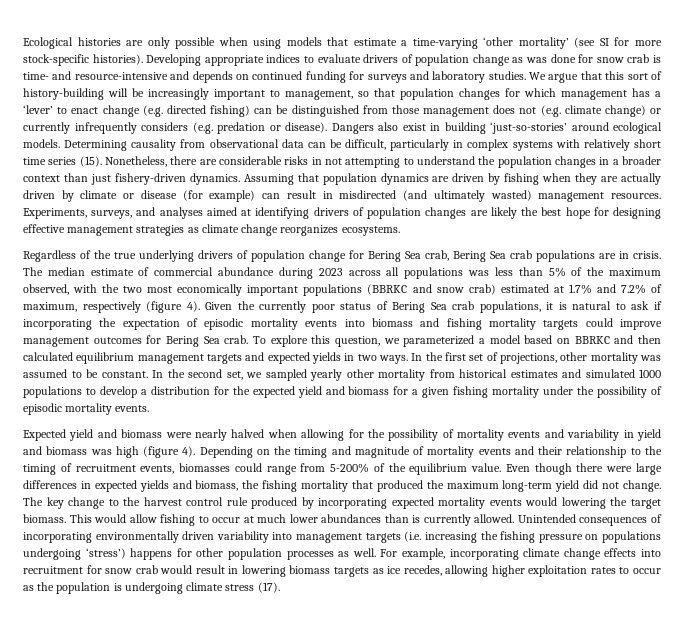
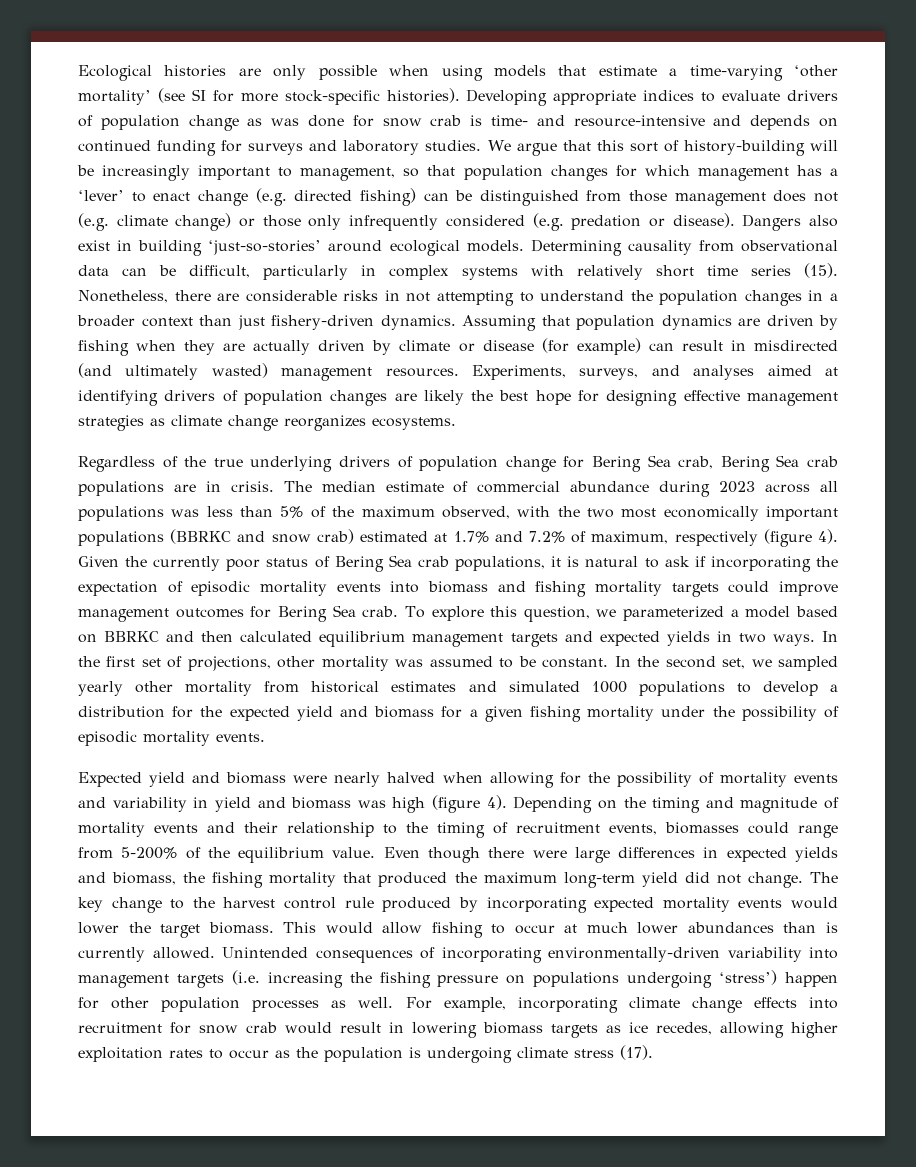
- We argue that this sort of history-building will be increasingly important to management, so that population changes for which management has a ‘lever’ to enact change (e.g. directed fishing) can be distinguished from those management does not (e.g. climate change) or currently infrequently considers (e.g. predation or disease).
+ We argue that this sort of history-building will be increasingly important to management, so that population changes for which management has a ‘lever’ to enact change (e.g. directed fishing) can be distinguished from those management does not (e.g. climate change) or those only infrequently considered (e.g. predation or disease).
- The key change to the harvest control rule produced by incorporating expected mortality events would lowering the target biomass.
+ The key change to the harvest control rule produced by incorporating expected mortality events would lower the target biomass.
- Unintended consequences of incorporating environmentally driven variability into management targets (i.e. increasing the fishing pressure on populations undergoing ‘stress’) happens for other population processes as well.
+ Unintended consequences of incorporating environmentally-driven variability into management targets (i.e. increasing the fishing pressure on populations undergoing ‘stress’) happen for other population processes as well.

